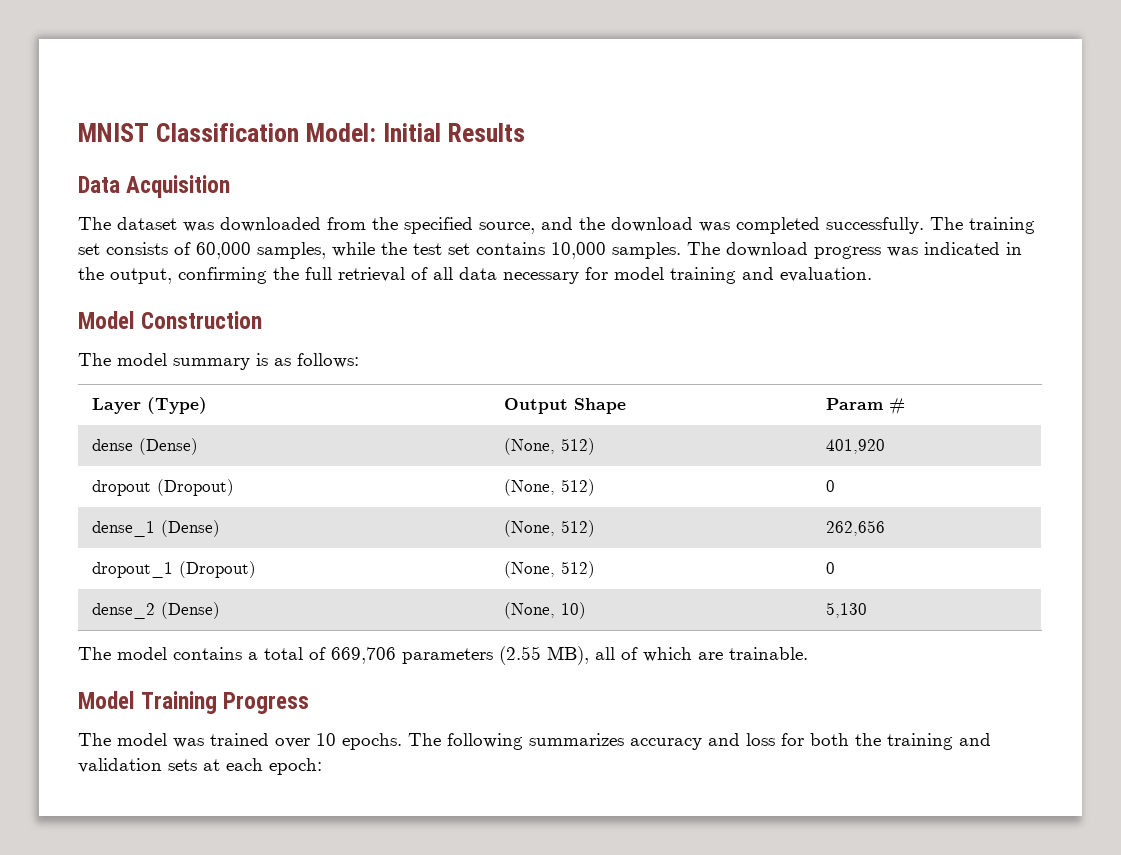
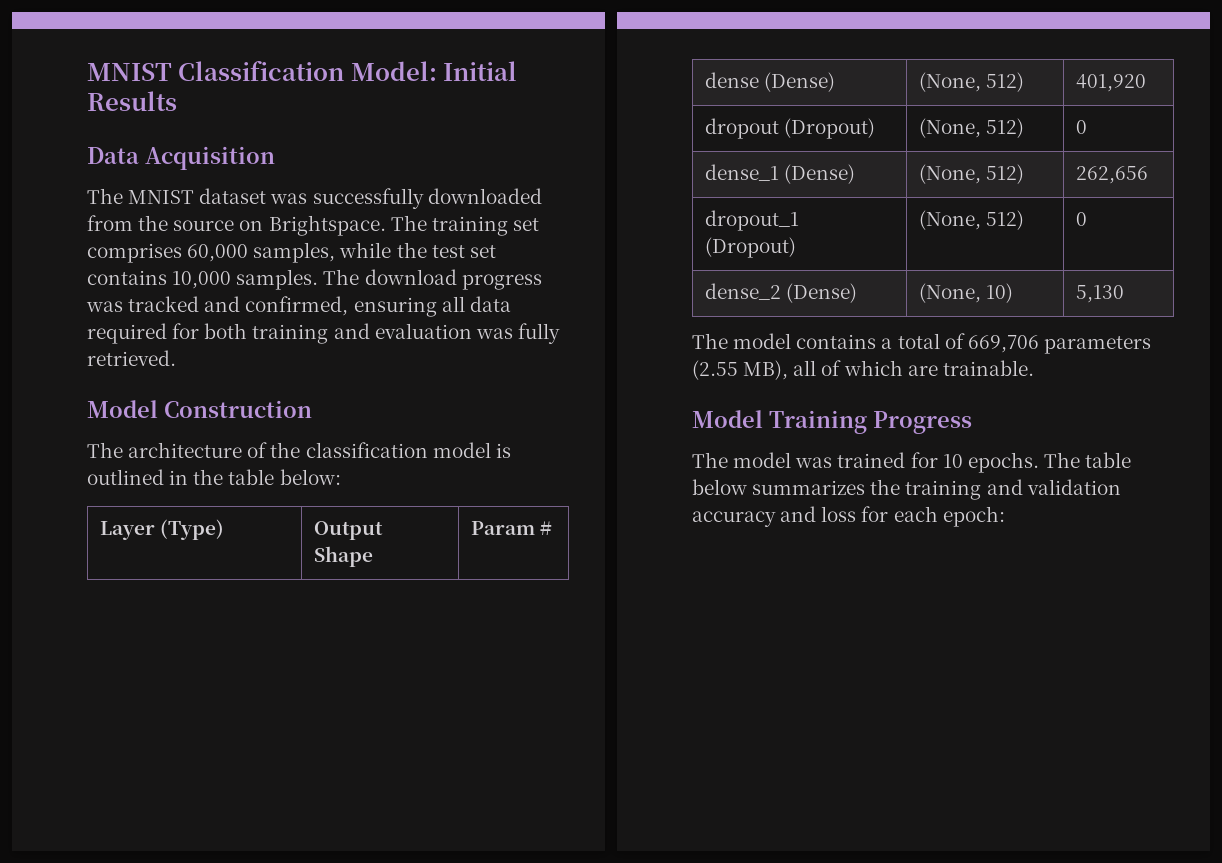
- The dataset was downloaded from the specified source, and the download was completed successfully.
+ The MNIST dataset was successfully downloaded from the source on Brightspace.
- The training set consists of 60,000 samples, while the test set contains 10,000 samples.
+ The training set comprises 60,000 samples, while the test set contains 10,000 samples.
- The download progress was indicated in the output, confirming the full retrieval of all data necessary for model training and evaluation.
+ The download progress was tracked and confirmed, ensuring all data required for both training and evaluation was fully retrieved.
  Model Construction
- The model summary is as follows:
+ The architecture of the classification model is outlined in the table below:
- The model was trained over 10 epochs.
+ The model was trained for 10 epochs.
- The following summarizes accuracy and loss for both the training and validation sets at each epoch:
+ The table below summarizes the training and validation accuracy and loss for each epoch:

